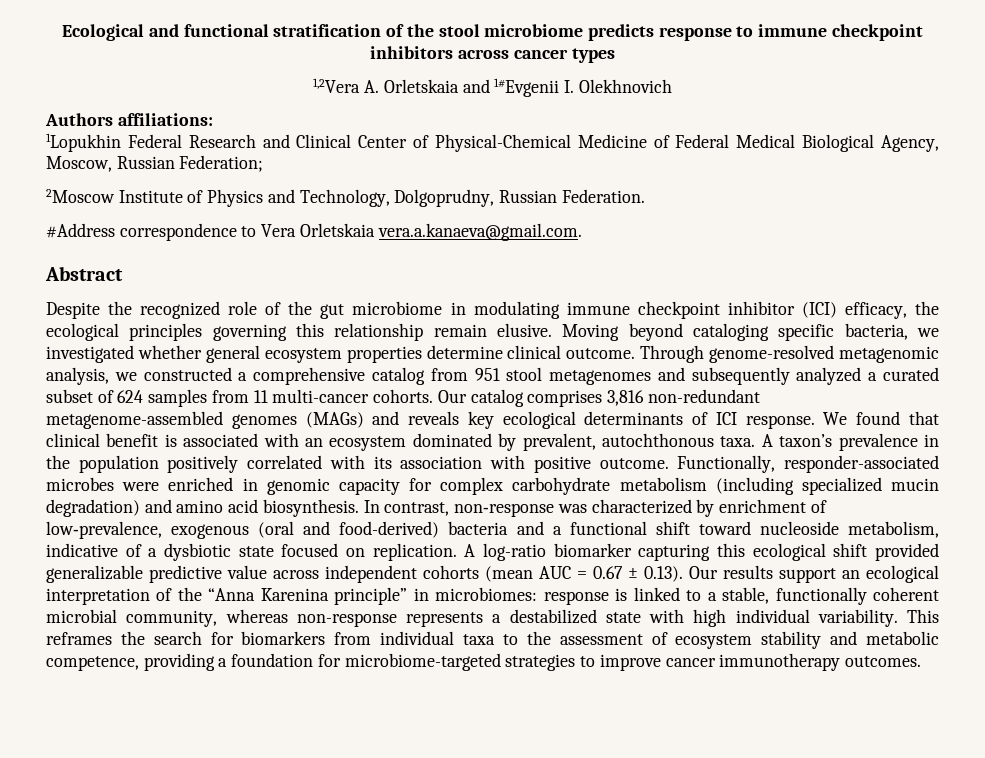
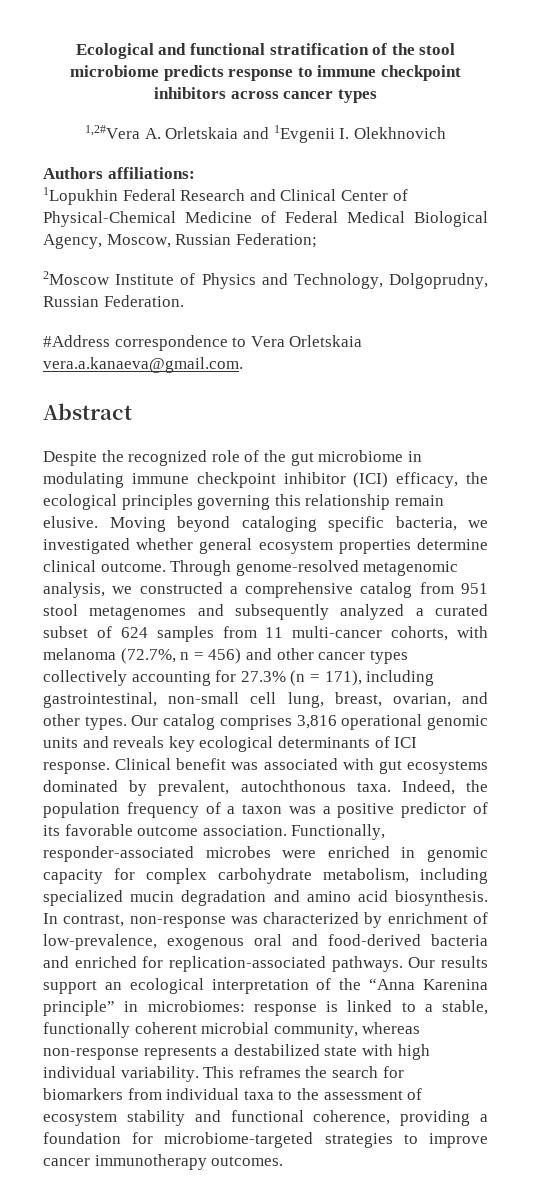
- 1,2Vera A. Orletskaia and 1#Evgenii I. Olekhnovich
+ 1,2#Vera A. Orletskaia and 1Evgenii I. Olekhnovich
- Through genome-resolved metagenomic analysis, we constructed a comprehensive catalog from 951 stool metagenomes and subsequently analyzed a curated subset of 624 samples from 11 multi-cancer cohorts. Our catalog comprises 3,816 non-redundant metagenome-assembled genomes (MAGs) and reveals key ecological determinants of ICI response.
+ Through genome-resolved metagenomic analysis, we constructed a comprehensive catalog from 951 stool metagenomes and subsequently analyzed a curated subset of 624 samples from 11 multi-cancer cohorts, with melanoma (72.7%, n = 456) and other cancer types collectively accounting for 27.3% (n = 171), including gastrointestinal, non‑small cell lung, breast, ovarian, and other types. Our catalog comprises 3,816 operational genomic units and reveals key ecological determinants of ICI response.
- We found that clinical benefit is associated with an ecosystem dominated by prevalent, autochthonous taxa.
+ Clinical benefit was associated with gut ecosystems dominated by prevalent, autochthonous taxa.
- A taxon’s prevalence in the population positively correlated with its association with positive outcome.
+ Indeed, the population frequency of a taxon was a positive predictor of its favorable outcome association.
- Functionally, responder-associated microbes were enriched in genomic capacity for complex carbohydrate metabolism (including specialized mucin degradation) and amino acid biosynthesis.
+ Functionally, responder-associated microbes were enriched in genomic capacity for complex carbohydrate metabolism, including specialized mucin degradation and amino acid biosynthesis.
- In contrast, non‑response was characterized by enrichment of low‑prevalence, exogenous (oral and food-derived) bacteria and a functional shift toward nucleoside metabolism, indicative of a dysbiotic state focused on replication. A log-ratio biomarker capturing this ecological shift provided generalizable predictive value across independent cohorts (mean AUC = 0.67 ± 0.13). Our results support an ecological interpretation of the “Anna Karenina principle” in microbiomes: response is linked to a stable, functionally coherent microbial community, whereas non-response represents a destabilized state with high individual variability.
+ In contrast, non‑response was characterized by enrichment of low‑prevalence, exogenous oral and food‑derived bacteria and enriched for replication‑associated pathways. Our results support an ecological interpretation of the “Anna Karenina principle” in microbiomes: response is linked to a stable, functionally coherent microbial community, whereas non-response represents a destabilized state with high individual variability.
- This reframes the search for biomarkers from individual taxa to the assessment of ecosystem stability and metabolic competence, providing a foundation for microbiome-targeted strategies to improve cancer immunotherapy outcomes.
+ This reframes the search for biomarkers from individual taxa to the assessment of ecosystem stability and functional coherence, providing a foundation for microbiome-targeted strategies to improve cancer immunotherapy outcomes.

